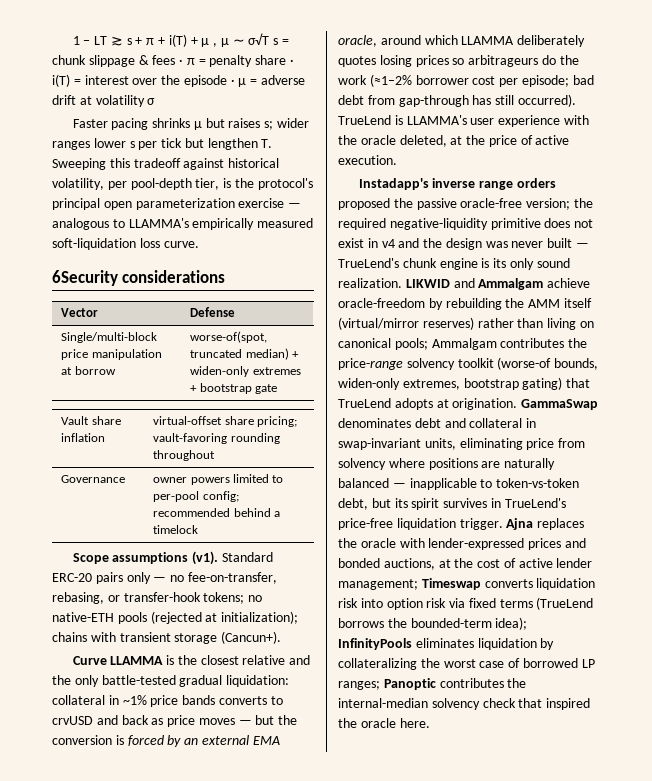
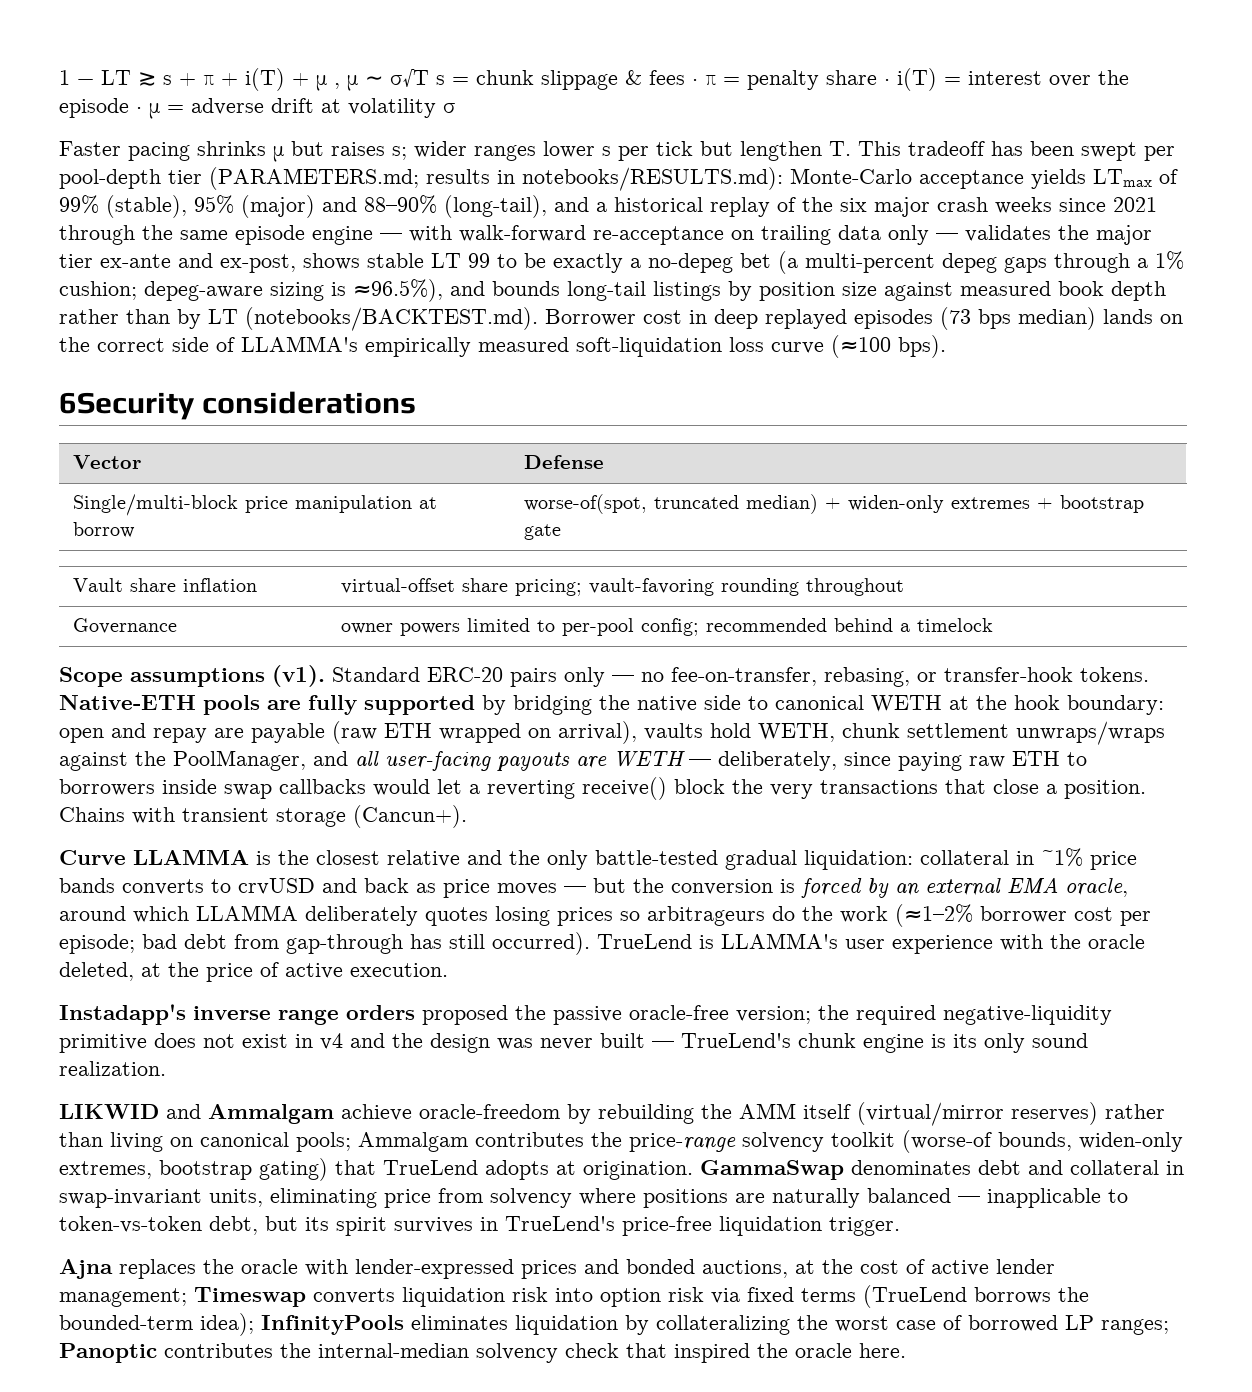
- Faster pacing shrinks μ but raises s; wider ranges lower s per tick but lengthen T. Sweeping this tradeoff against historical volatility, per pool-depth tier, is the protocol's principal open parameterization exercise — analogous to LLAMMA's empirically measured soft-liquidation loss curve.
+ Faster pacing shrinks μ but raises s; wider ranges lower s per tick but lengthen T. This tradeoff has been swept per pool-depth tier (PARAMETERS.md; results in notebooks/RESULTS.md): Monte-Carlo acceptance yields LTmax of 99% (stable), 95% (major) and 88–90% (long-tail), and a historical replay of the six major crash weeks since 2021 through the same episode engine — with walk-forward re-acceptance on trailing data only — validates the major tier ex-ante and ex-post, shows stable LT 99 to be exactly a no-depeg bet (a multi-percent depeg gaps through a 1% cushion; depeg-aware sizing is ≈96.5%), and bounds long-tail listings by position size against measured book depth rather than by LT (notebooks/BACKTEST.md). Borrower cost in deep replayed episodes (73 bps median) lands on the correct side of LLAMMA's empirically measured soft-liquidation loss curve (≈100 bps).
- Standard ERC-20 pairs only — no fee-on-transfer, rebasing, or transfer-hook tokens; no native-ETH pools (rejected at initialization); chains with transient storage (Cancun+).
+ Standard ERC-20 pairs only — no fee-on-transfer, rebasing, or transfer-hook tokens. Native-ETH pools are fully supported by bridging the native side to canonical WETH at the hook boundary: open and repay are payable (raw ETH wrapped on arrival), vaults hold WETH, chunk settlement unwraps/wraps against the PoolManager, and all user-facing payouts are WETH — deliberately, since paying raw ETH to borrowers inside swap callbacks would let a reverting receive() block the very transactions that close a position. Chains with transient storage (Cancun+).
- the required negative-liquidity primitive does not exist in v4 and the design was never built — TrueLend's chunk engine is its only sound realization. LIKWID and Ammalgam achieve oracle-freedom by rebuilding the AMM itself (virtual/mirror reserves) rather than living on canonical pools;
+ the required negative-liquidity primitive does not exist in v4 and the design was never built — TrueLend's chunk engine is its only sound realization.
+ LIKWID and Ammalgam achieve oracle-freedom by rebuilding the AMM itself (virtual/mirror reserves) rather than living on canonical pools;
- GammaSwap denominates debt and collateral in swap-invariant units, eliminating price from solvency where positions are naturally balanced — inapplicable to token-vs-token debt, but its spirit survives in TrueLend's price-free liquidation trigger. Ajna replaces the oracle with lender-expressed prices and bonded auctions, at the cost of active lender management;
+ GammaSwap denominates debt and collateral in swap-invariant units, eliminating price from solvency where positions are naturally balanced — inapplicable to token-vs-token debt, but its spirit survives in TrueLend's price-free liquidation trigger.
+ Ajna replaces the oracle with lender-expressed prices and bonded auctions, at the cost of active lender management;

